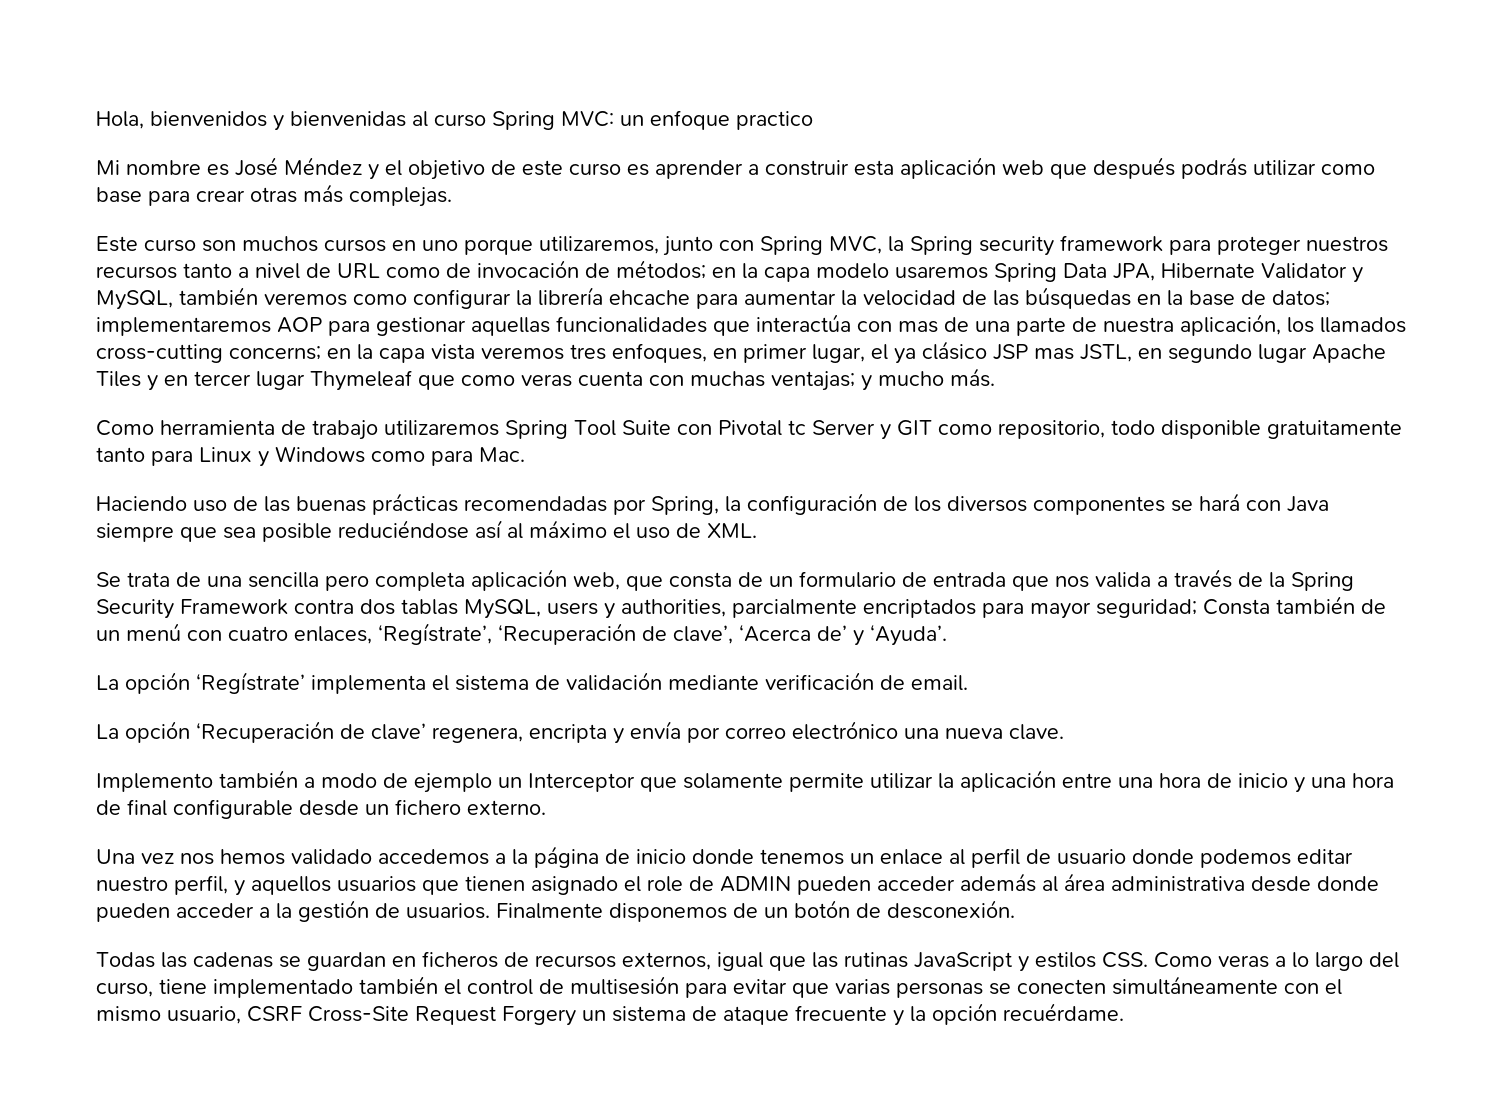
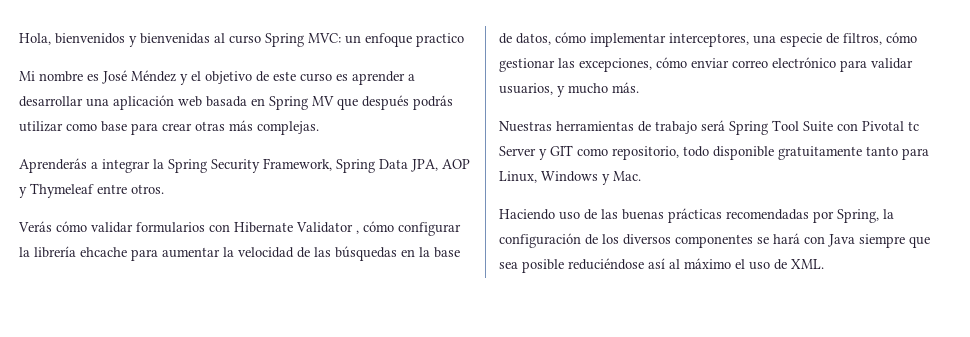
- Mi nombre es José Méndez y el objetivo de este curso es aprender a construir esta aplicación web que después podrás utilizar como base para crear otras más complejas.
+ Mi nombre es José Méndez y el objetivo de este curso es aprender a desarrollar una aplicación web basada en Spring MV que después podrás utilizar como base para crear otras más complejas.
- Este curso son muchos cursos en uno porque utilizaremos, junto con Spring MVC, la Spring security framework para proteger nuestros recursos tanto a nivel de URL como de invocación de métodos; en la capa modelo usaremos Spring Data JPA, Hibernate Validator y MySQL, también veremos como configurar la librería ehcache para aumentar la velocidad de las búsquedas en la base de datos; implementaremos AOP para gestionar aquellas funcionalidades que interactúa con mas de una parte de nuestra aplicación, los llamados cross-cutting concerns; en la capa vista veremos tres enfoques, en primer lugar, el ya clásico JSP mas JSTL, en segundo lugar Apache Tiles y en tercer lugar Thymeleaf que como veras cuenta con muchas ventajas; y mucho más.
+ Aprenderás a integrar la Spring Security Framework, Spring Data JPA, AOP y Thymeleaf entre otros.
+ Verás cómo validar formularios con Hibernate Validator , cómo configurar la librería ehcache para aumentar la velocidad de las búsquedas en la base de datos, cómo implementar interceptores, una especie de filtros, cómo gestionar las excepciones, cómo enviar correo electrónico para validar usuarios, y mucho más.
- Como herramienta de trabajo utilizaremos Spring Tool Suite con Pivotal tc Server y GIT como repositorio, todo disponible gratuitamente tanto para Linux y Windows como para Mac.
+ Nuestras herramientas de trabajo será Spring Tool Suite con Pivotal tc Server y GIT como repositorio, todo disponible gratuitamente tanto para Linux, Windows y Mac.
- Se trata de una sencilla pero completa aplicación web, que consta de un formulario de entrada que nos valida a través de la Spring Security Framework contra dos tablas MySQL, users y authorities, parcialmente encriptados para mayor seguridad; Consta también de un menú con cuatro enlaces, ‘Regístrate’, ‘Recuperación de clave’, ‘Acerca de’ y ‘Ayuda’.
- La opción ‘Regístrate’ implementa el sistema de validación mediante verificación de email.
- La opción ‘Recuperación de clave’ regenera, encripta y envía por correo electrónico una nueva clave.
- Implemento también a modo de ejemplo un Interceptor que solamente permite utilizar la aplicación entre una hora de inicio y una hora de final configurable desde un fichero externo.
- Una vez nos hemos validado accedemos a la página de inicio donde tenemos un enlace al perfil de usuario donde podemos editar nuestro perfil, y aquellos usuarios que tienen asignado el role de ADMIN pueden acceder además al área administrativa desde donde pueden acceder a la gestión de usuarios. Finalmente disponemos de un botón de desconexión.
- Todas las cadenas se guardan en ficheros de recursos externos, igual que las rutinas JavaScript y estilos CSS. Como veras a lo largo del curso, tiene implementado también el control de multisesión para evitar que varias personas se conecten simultáneamente con el mismo usuario, CSRF Cross-Site Request Forgery un sistema de ataque frecuente y la opción recuérdame.

